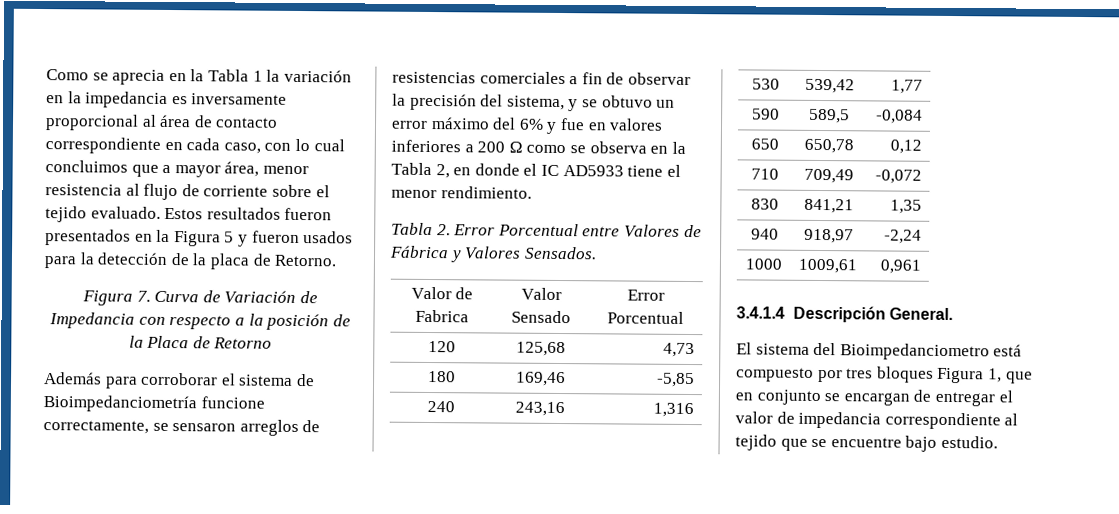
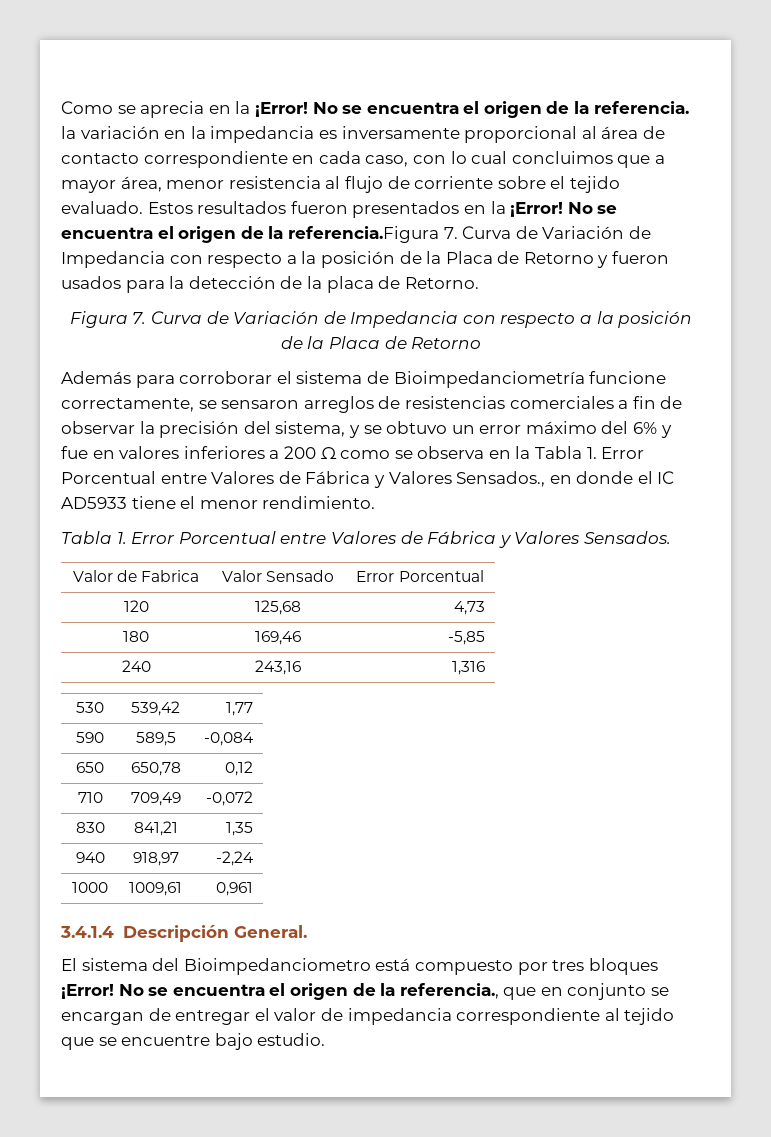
- Como se aprecia en la Tabla 1 la variación en la impedancia es inversamente proporcional al área de contacto correspondiente en cada caso, con lo cual concluimos que a mayor área, menor resistencia al flujo de corriente sobre el tejido evaluado.
+ Como se aprecia en la ¡Error! No se encuentra el origen de la referencia. la variación en la impedancia es inversamente proporcional al área de contacto correspondiente en cada caso, con lo cual concluimos que a mayor área, menor resistencia al flujo de corriente sobre el tejido evaluado.
- Estos resultados fueron presentados en la Figura 5 y fueron usados para la detección de la placa de Retorno.
+ Estos resultados fueron presentados en la ¡Error! No se encuentra el origen de la referencia.Figura 7. Curva de Variación de Impedancia con respecto a la posición de la Placa de Retorno y fueron usados para la detección de la placa de Retorno.
- Además para corroborar el sistema de Bioimpedanciometría funcione correctamente, se sensaron arreglos de resistencias comerciales a fin de observar la precisión del sistema, y se obtuvo un error máximo del 6% y fue en valores inferiores a 200 Ω como se observa en la Tabla 2, en donde el IC AD5933 tiene el menor rendimiento.
+ Además para corroborar el sistema de Bioimpedanciometría funcione correctamente, se sensaron arreglos de resistencias comerciales a fin de observar la precisión del sistema, y se obtuvo un error máximo del 6% y fue en valores inferiores a 200 Ω como se observa en la Tabla 1. Error Porcentual entre Valores de Fábrica y Valores Sensados., en donde el IC AD5933 tiene el menor rendimiento.
- Tabla 2. Error Porcentual entre Valores de Fábrica y Valores Sensados.
+ Tabla 1. Error Porcentual entre Valores de Fábrica y Valores Sensados.
- El sistema del Bioimpedanciometro está compuesto por tres bloques Figura 1, que en conjunto se encargan de entregar el valor de impedancia correspondiente al tejido que se encuentre bajo estudio.
+ El sistema del Bioimpedanciometro está compuesto por tres bloques ¡Error! No se encuentra el origen de la referencia., que en conjunto se encargan de entregar el valor de impedancia correspondiente al tejido que se encuentre bajo estudio.

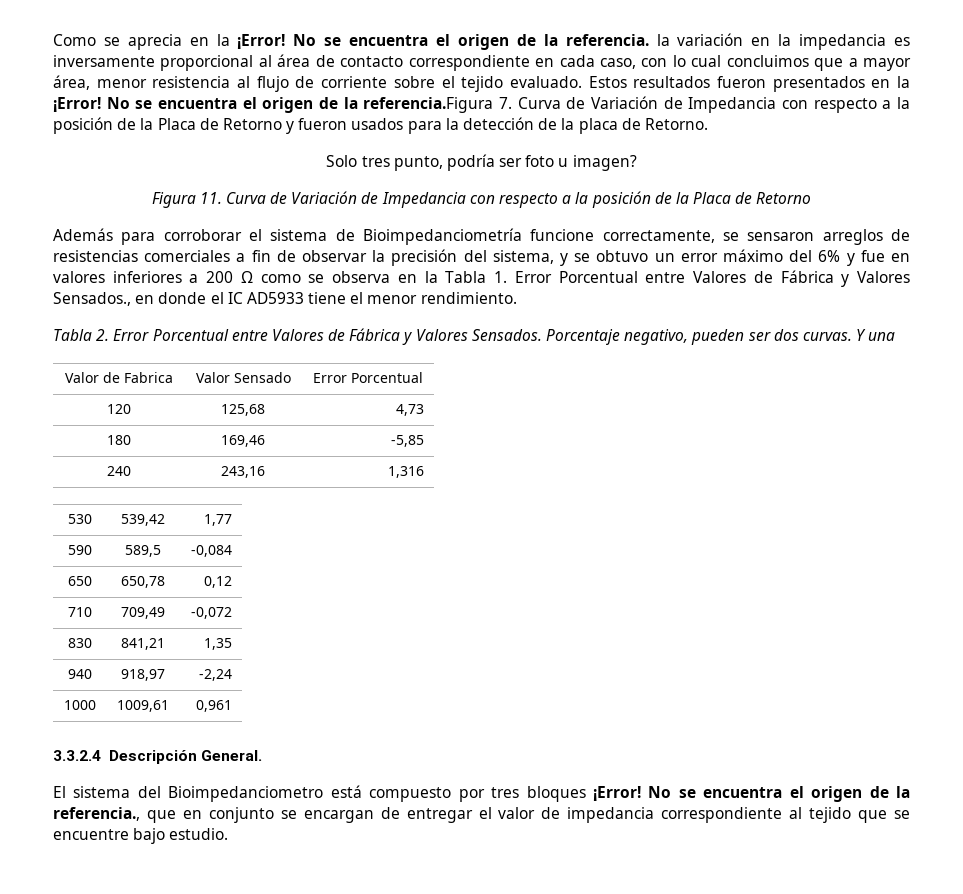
+ Solo tres punto, podría ser foto u imagen?
- Figura 7. Curva de Variación de Impedancia con respecto a la posición de la Placa de Retorno
+ Figura 11. Curva de Variación de Impedancia con respecto a la posición de la Placa de Retorno
- Tabla 1. Error Porcentual entre Valores de Fábrica y Valores Sensados.
+ Tabla 2. Error Porcentual entre Valores de Fábrica y Valores Sensados. Porcentaje negativo, pueden ser dos curvas. Y una
- 3.4.1.4 Descripción General.
+ 3.3.2.4 Descripción General.

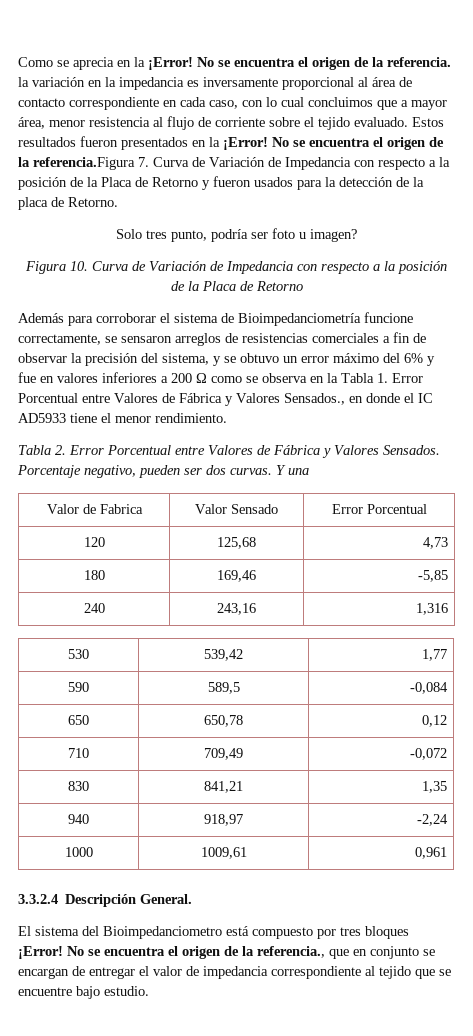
- Figura 11. Curva de Variación de Impedancia con respecto a la posición de la Placa de Retorno
+ Figura 10. Curva de Variación de Impedancia con respecto a la posición de la Placa de Retorno

